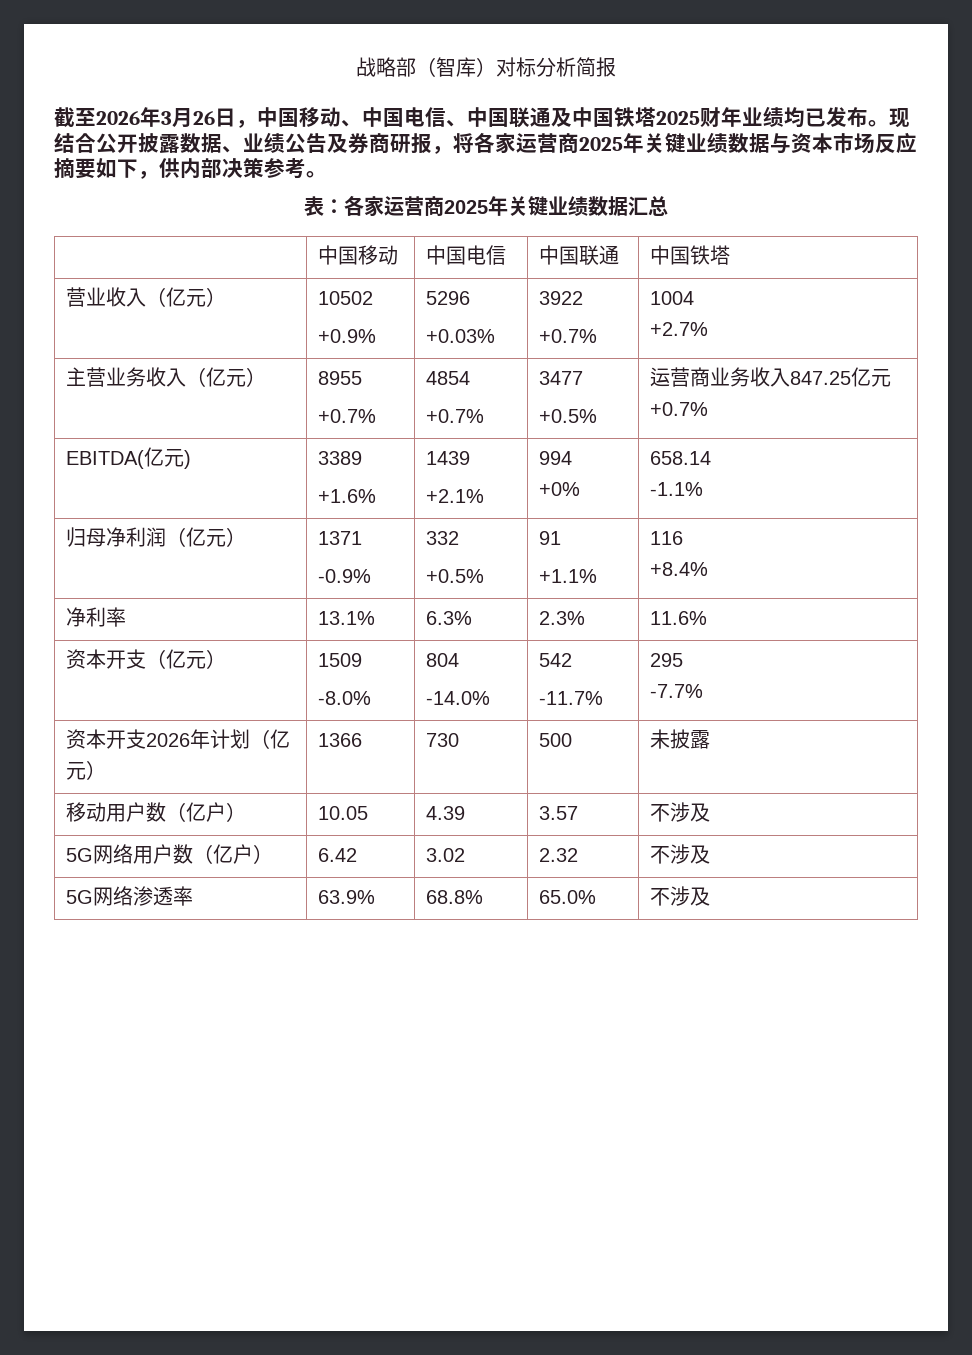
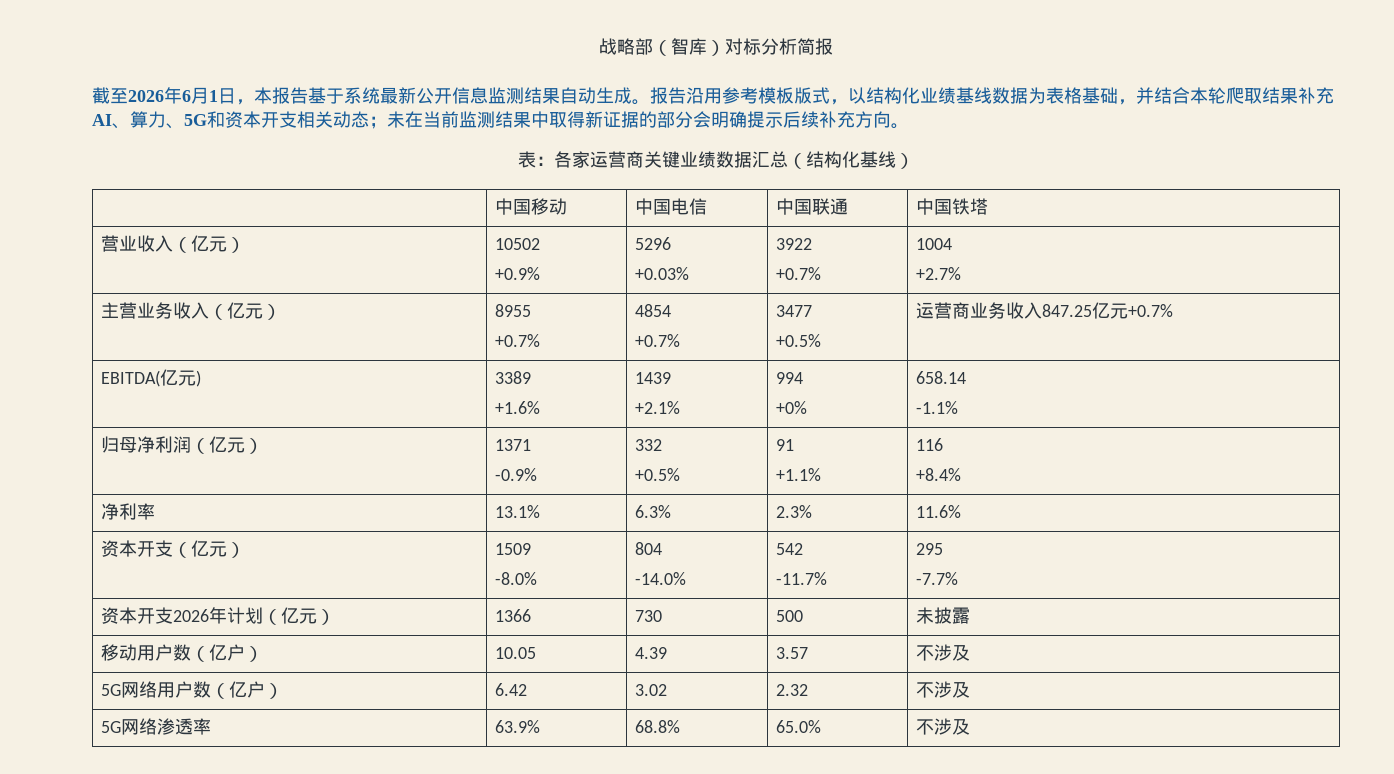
- 截至2026年3月26日，中国移动、中国电信、中国联通及中国铁塔2025财年业绩均已发布。现结合公开披露数据、业绩公告及券商研报，将各家运营商2025年关键业绩数据与资本市场反应摘要如下，供内部决策参考。
+ 截至2026年6月1日，本报告基于系统最新公开信息监测结果自动生成。报告沿用参考模板版式，以结构化业绩基线数据为表格基础，并结合本轮爬取结果补充AI、算力、5G和资本开支相关动态；未在当前监测结果中取得新证据的部分会明确提示后续补充方向。
- 表：各家运营商2025年关键业绩数据汇总
+ 表：各家运营商关键业绩数据汇总（结构化基线）

